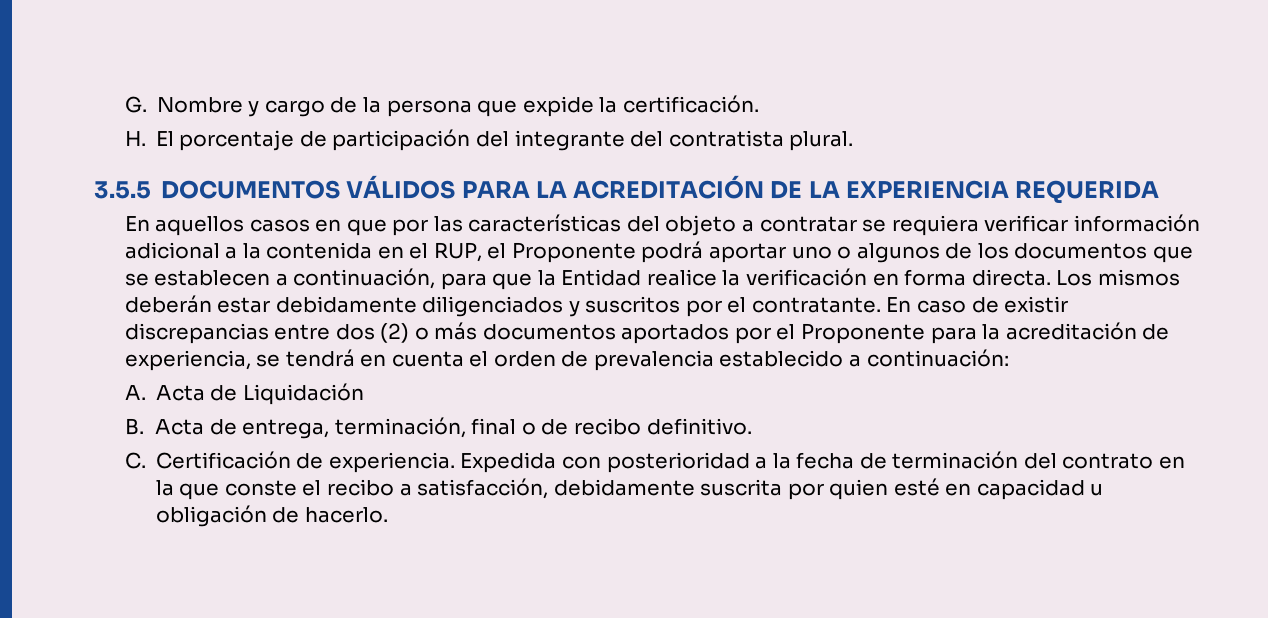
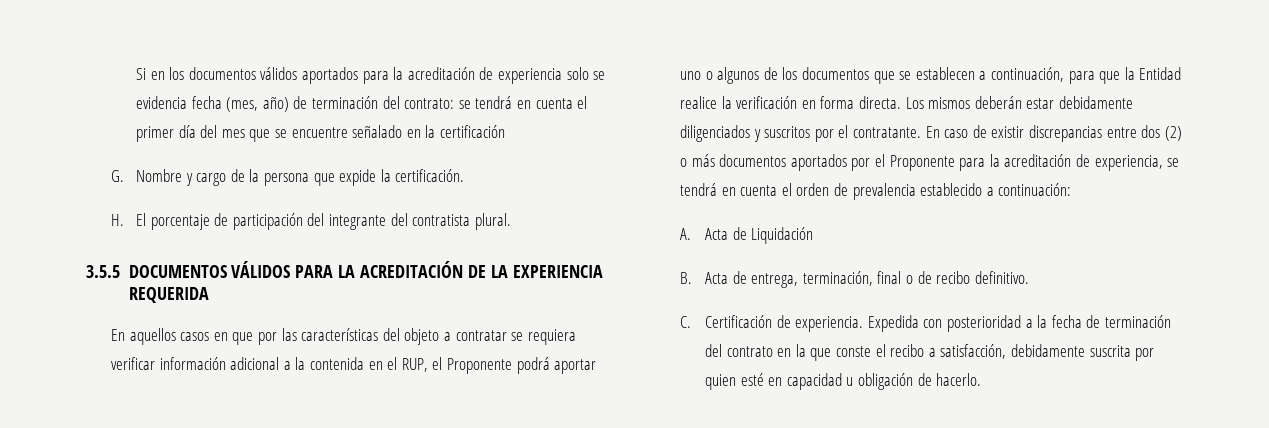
+ Si en los documentos válidos aportados para la acreditación de experiencia solo se evidencia fecha (mes, año) de terminación del contrato: se tendrá en cuenta el primer día del mes que se encuentre señalado en la certificación

